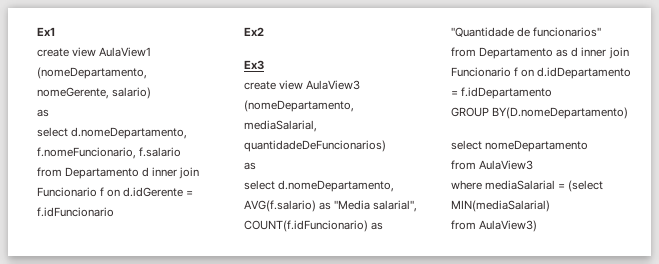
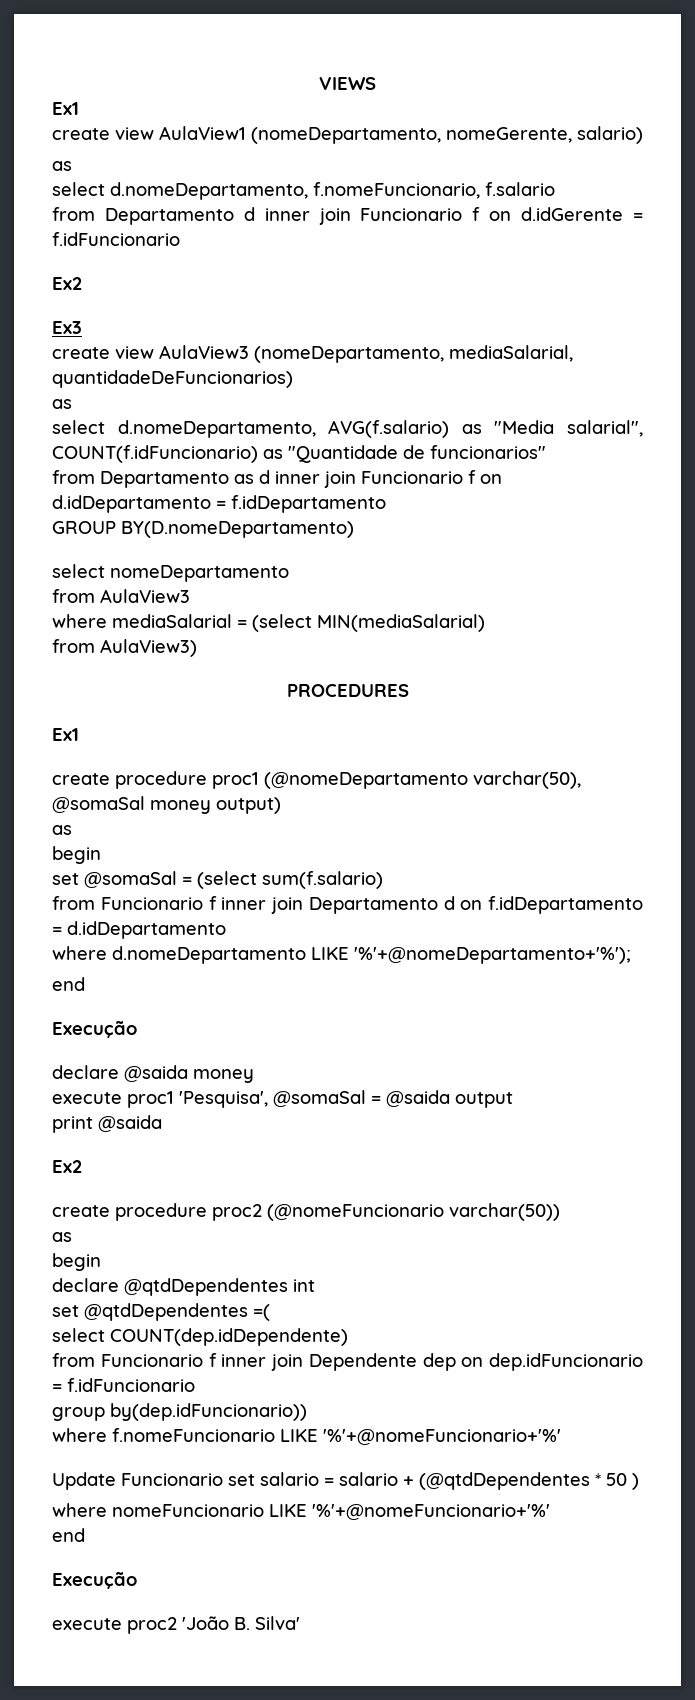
+ VIEWS
+ PROCEDURES
+ Ex1
+ create procedure proc1 (@nomeDepartamento varchar(50), @somaSal money output)
+ as
+ begin
+ set @somaSal = (select sum(f.salario)
+ from Funcionario f inner join Departamento d on f.idDepartamento = d.idDepartamento
+ where d.nomeDepartamento LIKE '%'+@nomeDepartamento+'%');
+ end
+ Execução
+ declare @saida money
+ execute proc1 'Pesquisa', @somaSal = @saida output
+ print @saida
+ Ex2
+ create procedure proc2 (@nomeFuncionario varchar(50))
+ as
+ begin
+ declare @qtdDependentes int
+ set @qtdDependentes =(
+ select COUNT(dep.idDependente)
+ from Funcionario f inner join Dependente dep on dep.idFuncionario = f.idFuncionario
+ group by(dep.idFuncionario))
+ where f.nomeFuncionario LIKE '%'+@nomeFuncionario+'%'
+ Update Funcionario set salario = salario + (@qtdDependentes * 50 )
+ where nomeFuncionario LIKE '%'+@nomeFuncionario+'%'
+ end
+ Execução
+ execute proc2 'João B. Silva'

